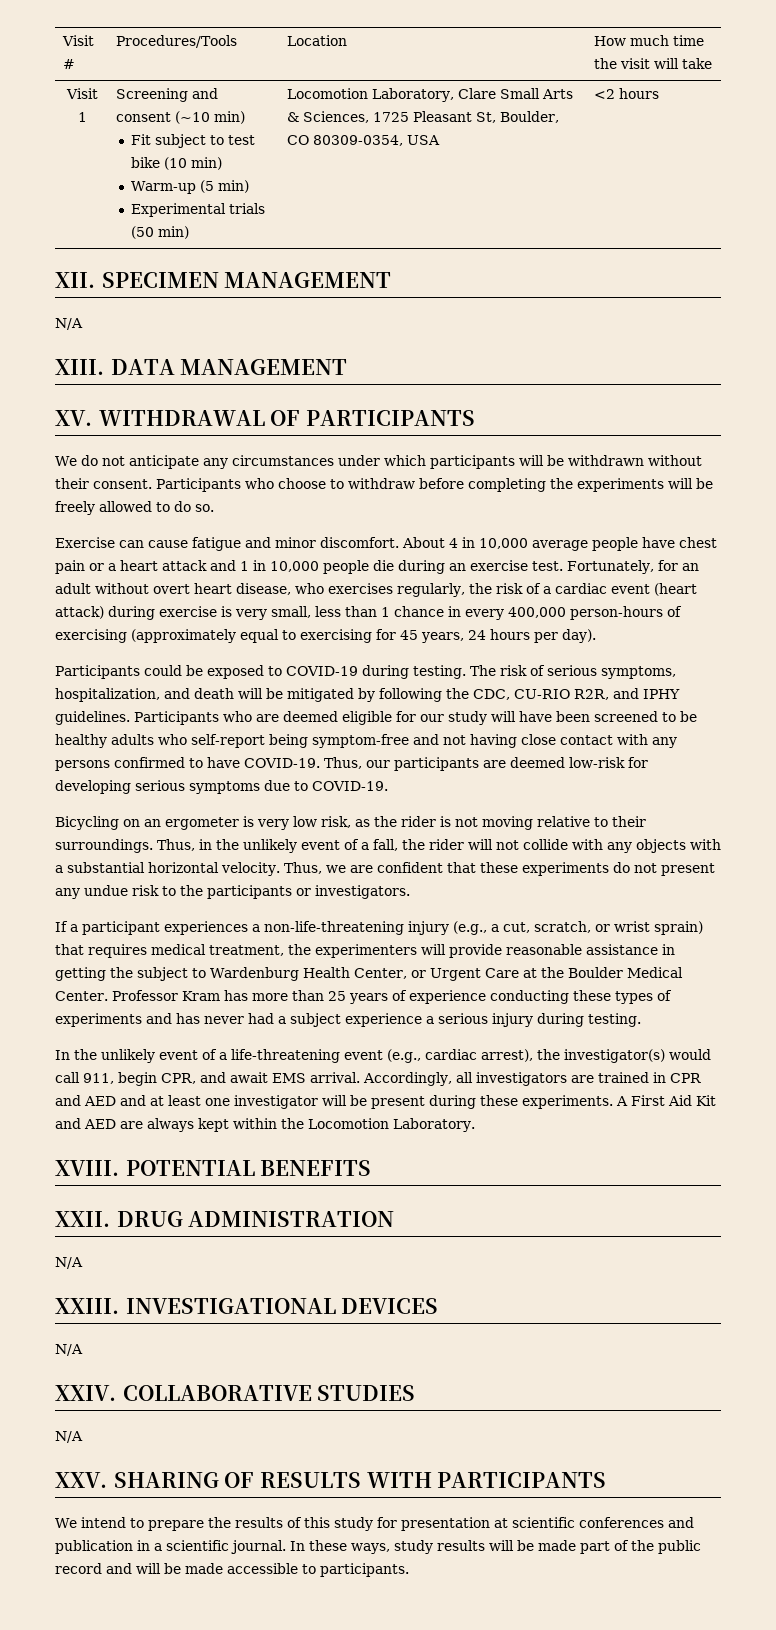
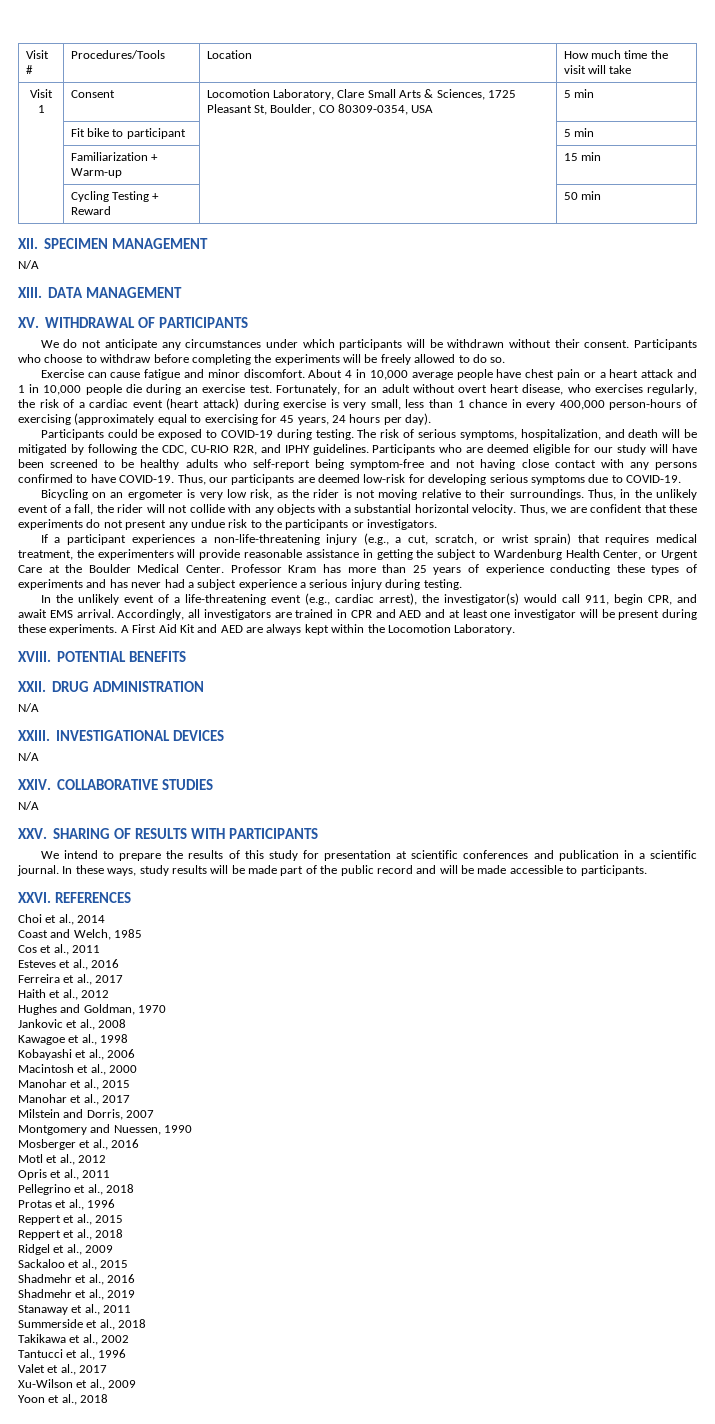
- Visit 1 | Screening and consent (~10 min)
- Fit subject to test bike (10 min)
- Warm-up (5 min)
- Experimental trials (50 min) | Locomotion Laboratory, Clare Small Arts & Sciences, 1725 Pleasant St, Boulder, CO 80309-0354, USA | <2 hours
+ Visit 1 | Consent | Locomotion Laboratory, Clare Small Arts & Sciences, 1725 Pleasant St, Boulder, CO 80309-0354, USA | 5 min
+ | Fit bike to participant | | 5 min
+ | Familiarization + Warm-up | | 15 min
+ | Cycling Testing + Reward | | 50 min
+ XXVI. REFERENCES
+ Choi et al., 2014
+ Coast and Welch, 1985
+ Cos et al., 2011
+ Esteves et al., 2016
+ Ferreira et al., 2017
+ Haith et al., 2012
+ Hughes and Goldman, 1970
+ Jankovic et al., 2008
+ Kawagoe et al., 1998
+ Kobayashi et al., 2006
+ Macintosh et al., 2000
+ Manohar et al., 2015
+ Manohar et al., 2017
+ Milstein and Dorris, 2007
+ Montgomery and Nuessen, 1990
+ Mosberger et al., 2016
+ Motl et al., 2012
+ Opris et al., 2011
+ Pellegrino et al., 2018
+ Protas et al., 1996
+ Reppert et al., 2015
+ Reppert et al., 2018
+ Ridgel et al., 2009
+ Sackaloo et al., 2015
+ Shadmehr et al., 2016
+ Shadmehr et al., 2019
+ Stanaway et al., 2011
+ Summerside et al., 2018
+ Takikawa et al., 2002
+ Tantucci et al., 1996
+ Valet et al., 2017
+ Xu-Wilson et al., 2009
+ Yoon et al., 2018

